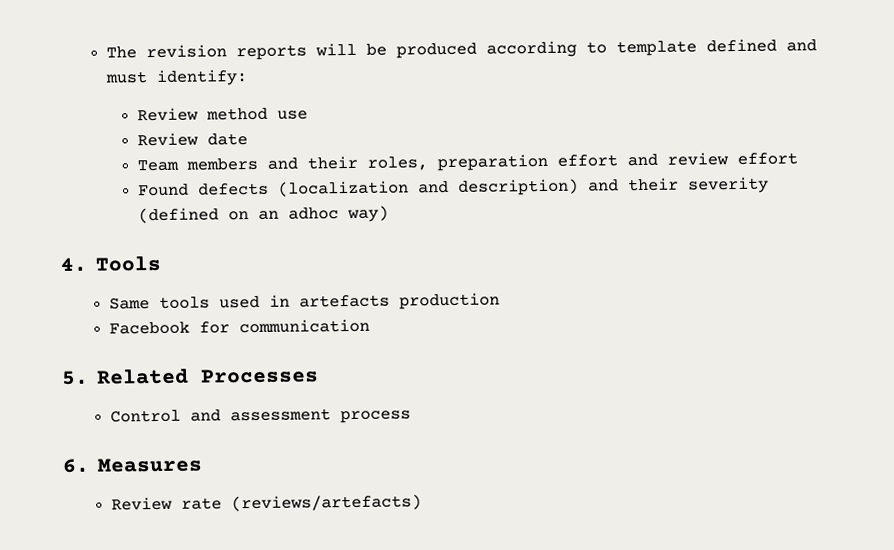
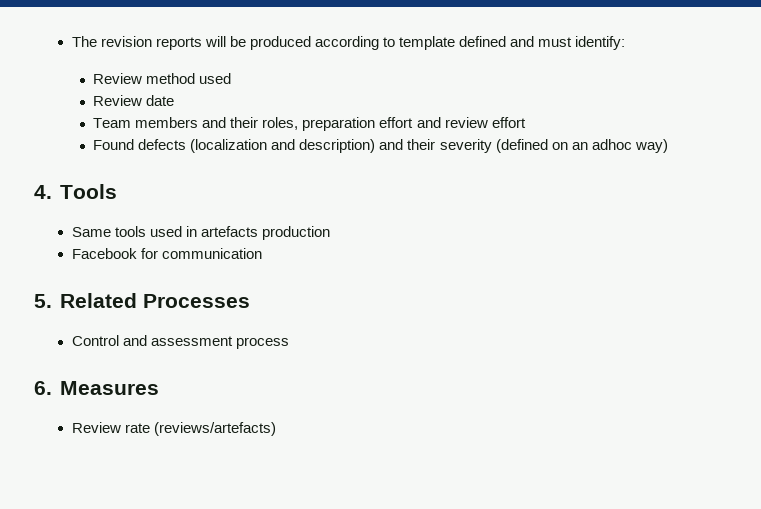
- Review method use
+ Review method used

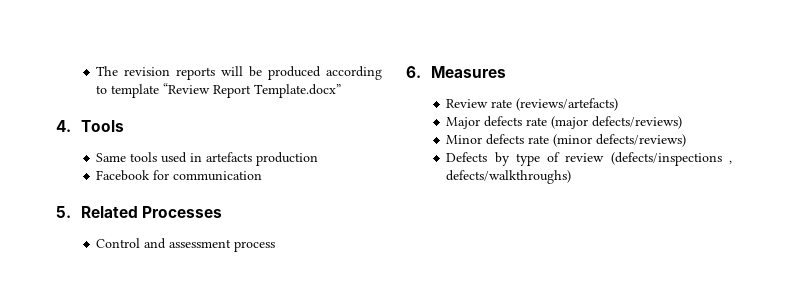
- The revision reports will be produced according to template defined and must identify:
- Review method used
- Review date
- Team members and their roles, preparation effort and review effort
- Found defects (localization and description) and their severity (defined on an adhoc way)
+ The revision reports will be produced according to template “Review Report Template.docx”
+ Major defects rate (major defects/reviews)
+ Minor defects rate (minor defects/reviews)
+ Defects by type of review (defects/inspections , defects/walkthroughs)

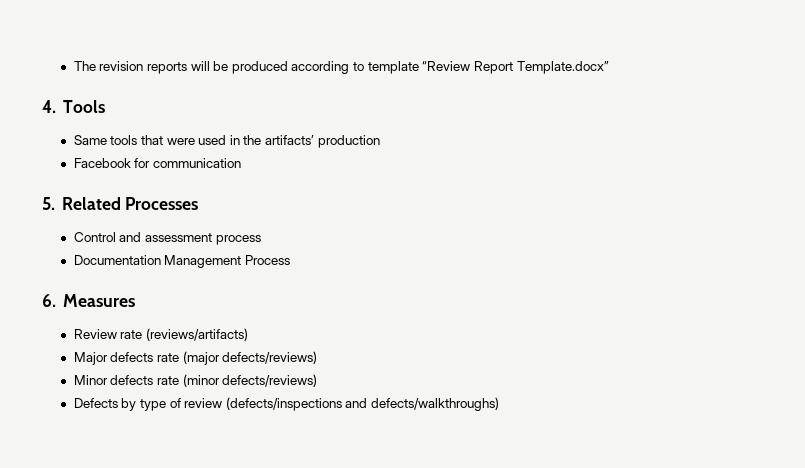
- Same tools used in artefacts production
+ Same tools that were used in the artifacts’ production
+ Documentation Management Process
- Review rate (reviews/artefacts)
+ Review rate (reviews/artifacts)
- Defects by type of review (defects/inspections , defects/walkthroughs)
+ Defects by type of review (defects/inspections and defects/walkthroughs)

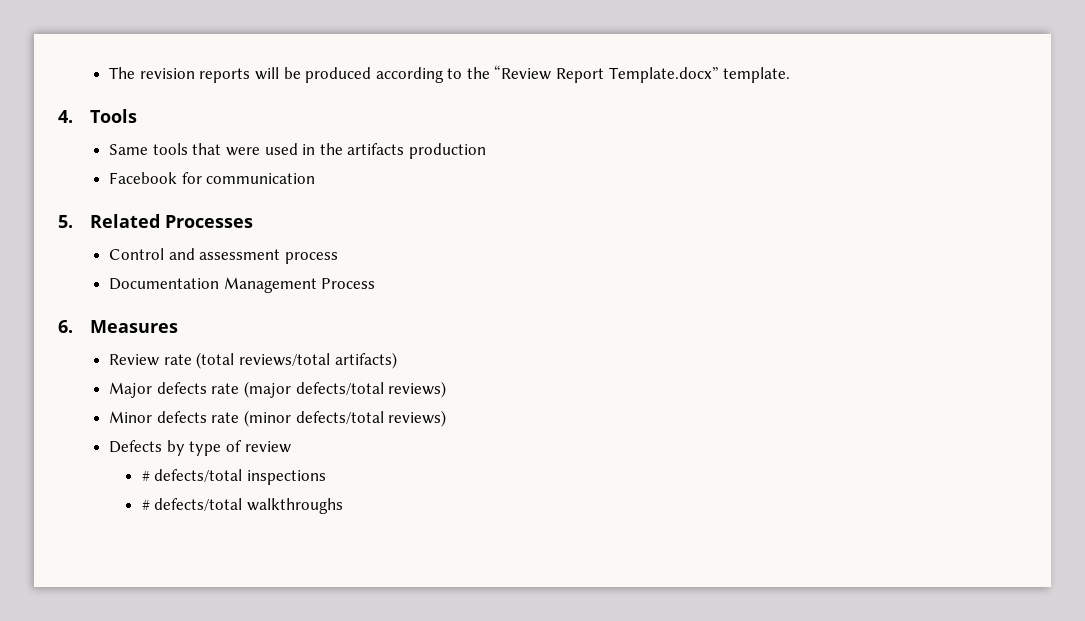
- The revision reports will be produced according to template “Review Report Template.docx”
+ The revision reports will be produced according to the “Review Report Template.docx” template.
- Same tools that were used in the artifacts’ production
+ Same tools that were used in the artifacts production
- Review rate (reviews/artifacts)
+ Review rate (total reviews/total artifacts)
- Major defects rate (major defects/reviews)
+ Major defects rate (major defects/total reviews)
- Minor defects rate (minor defects/reviews)
+ Minor defects rate (minor defects/total reviews)
- Defects by type of review (defects/inspections and defects/walkthroughs)
+ Defects by type of review
+ # defects/total inspections
+ # defects/total walkthroughs

